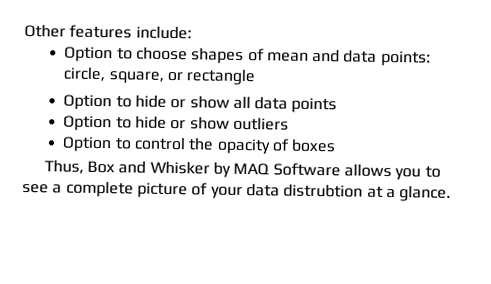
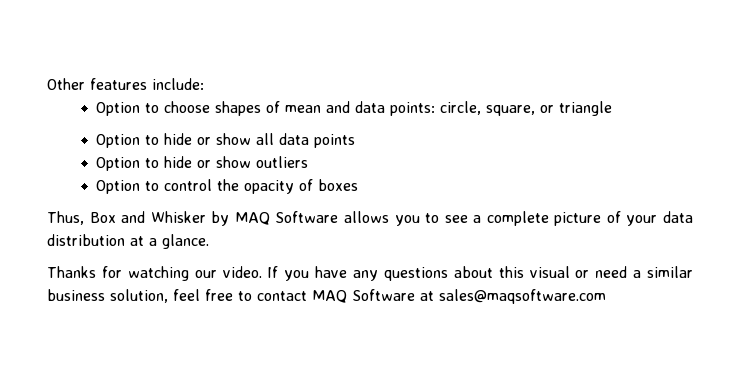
- Option to choose shapes of mean and data points: circle, square, or rectangle
+ Option to choose shapes of mean and data points: circle, square, or triangle
- Thus, Box and Whisker by MAQ Software allows you to see a complete picture of your data distrubtion at a glance.
+ Thus, Box and Whisker by MAQ Software allows you to see a complete picture of your data distribution at a glance.
+ Thanks for watching our video. If you have any questions about this visual or need a similar business solution, feel free to contact MAQ Software at sales@maqsoftware.com

